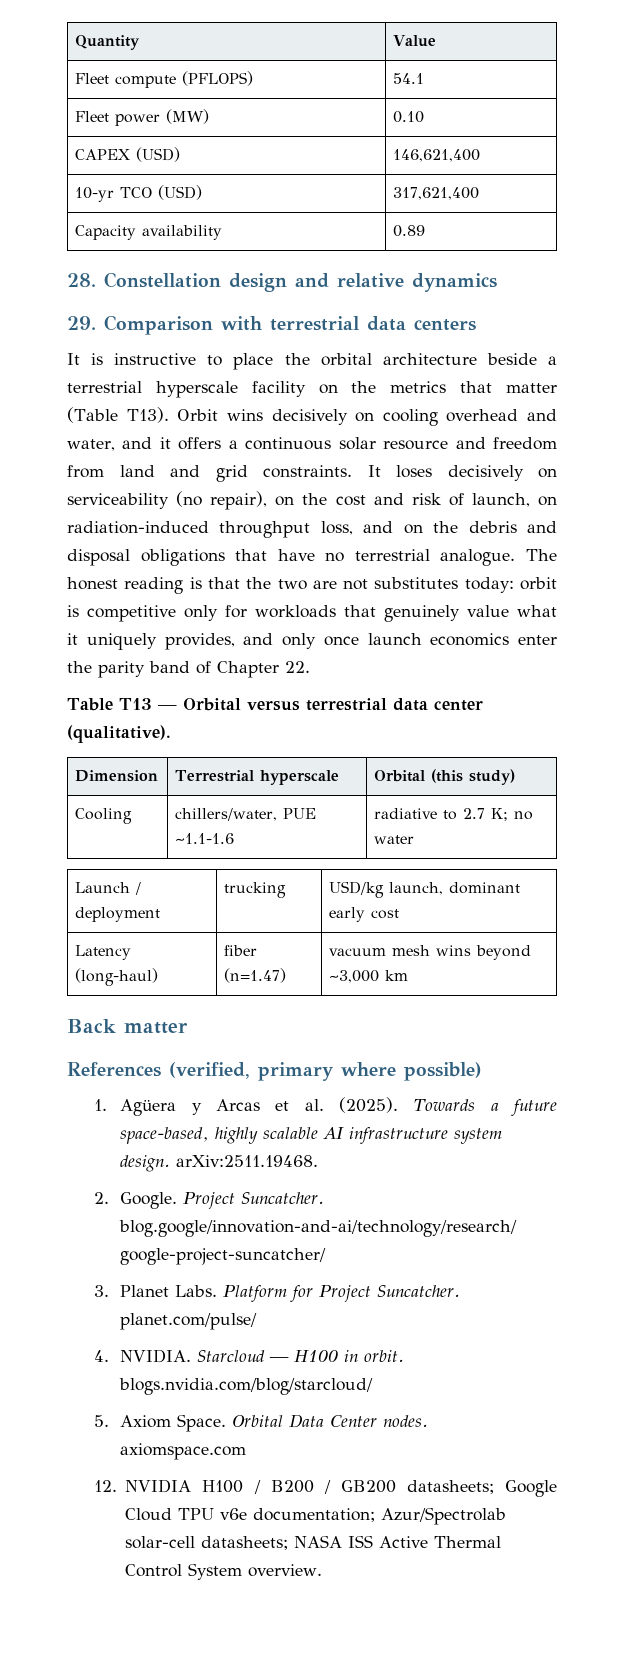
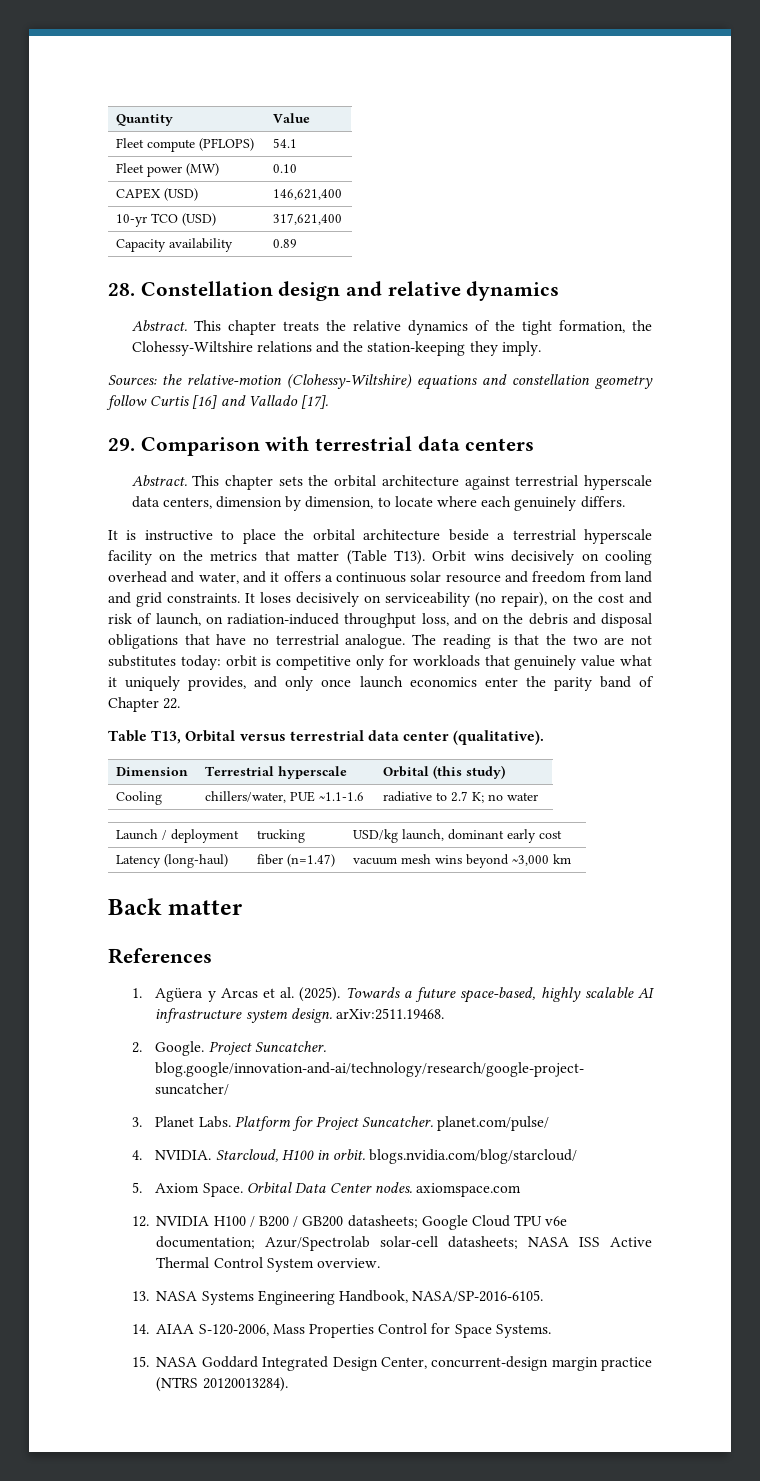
+ Abstract. This chapter treats the relative dynamics of the tight formation, the Clohessy-Wiltshire relations and the station-keeping they imply.
+ Sources: the relative-motion (Clohessy-Wiltshire) equations and constellation geometry follow Curtis [16] and Vallado [17].
+ Abstract. This chapter sets the orbital architecture against terrestrial hyperscale data centers, dimension by dimension, to locate where each genuinely differs.
- The honest reading is that the two are not substitutes today: orbit is competitive only for workloads that genuinely value what it uniquely provides, and only once launch economics enter the parity band of Chapter 22.
+ The reading is that the two are not substitutes today: orbit is competitive only for workloads that genuinely value what it uniquely provides, and only once launch economics enter the parity band of Chapter 22.
- Table T13 — Orbital versus terrestrial data center (qualitative).
+ Table T13, Orbital versus terrestrial data center (qualitative).
- References (verified, primary where possible)
+ References
- Starcloud — H100 in orbit. blogs.nvidia.com/blog/starcloud/
+ Starcloud, H100 in orbit. blogs.nvidia.com/blog/starcloud/
+ 13. NASA Systems Engineering Handbook, NASA/SP-2016-6105.
+ 14. AIAA S-120-2006, Mass Properties Control for Space Systems.
+ 15. NASA Goddard Integrated Design Center, concurrent-design margin practice (NTRS 20120013284).

